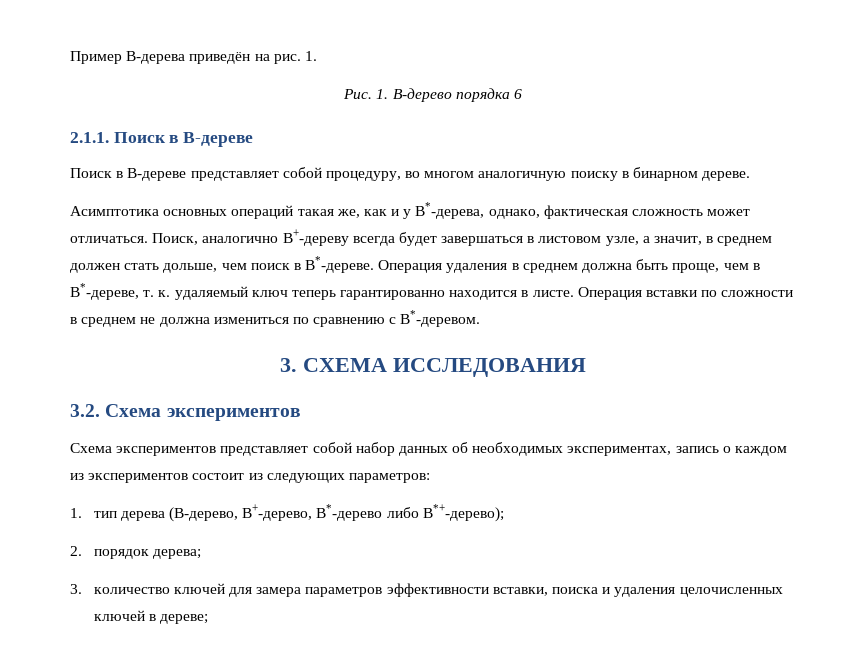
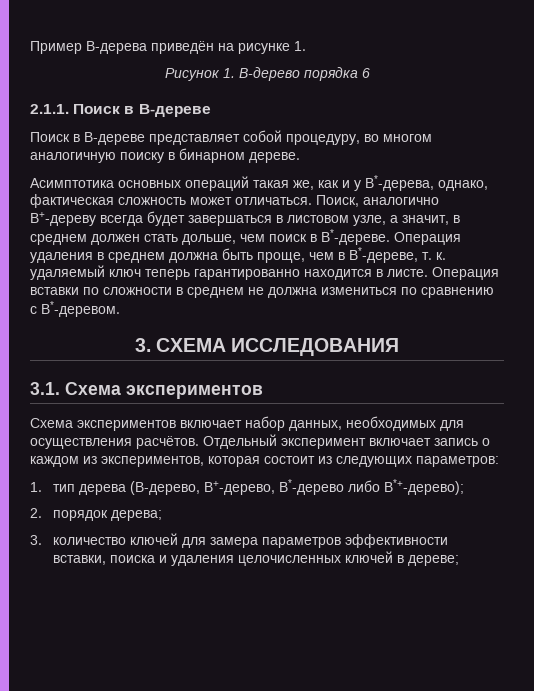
- Пример B-дерева приведён на рис. 1.
+ Пример B-дерева приведён на рисунке 1.
- Рис. 1. B-дерево порядка 6
+ Рисунок 1. B-дерево порядка 6
- 3.2. Схема экспериментов
+ 3.1. Схема экспериментов
- Схема экспериментов представляет собой набор данных об необходимых экспериментах, запись о каждом из экспериментов состоит из следующих параметров:
+ Схема экспериментов включает набор данных, необходимых для осуществления расчётов. Отдельный эксперимент включает запись о каждом из экспериментов, которая состоит из следующих параметров:

